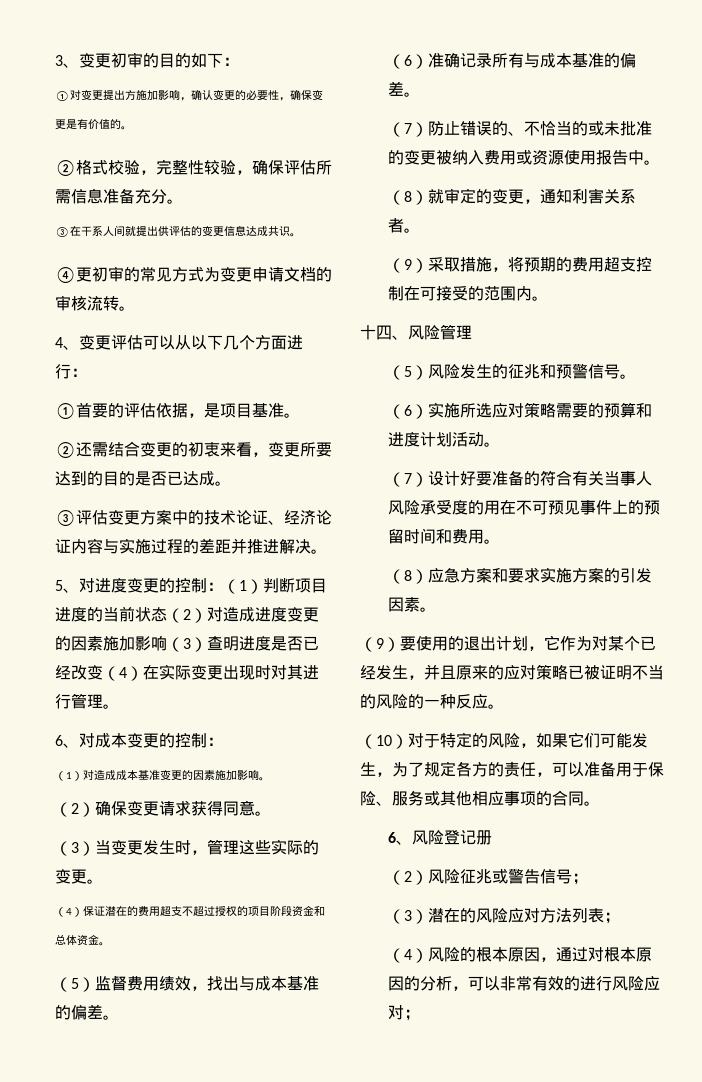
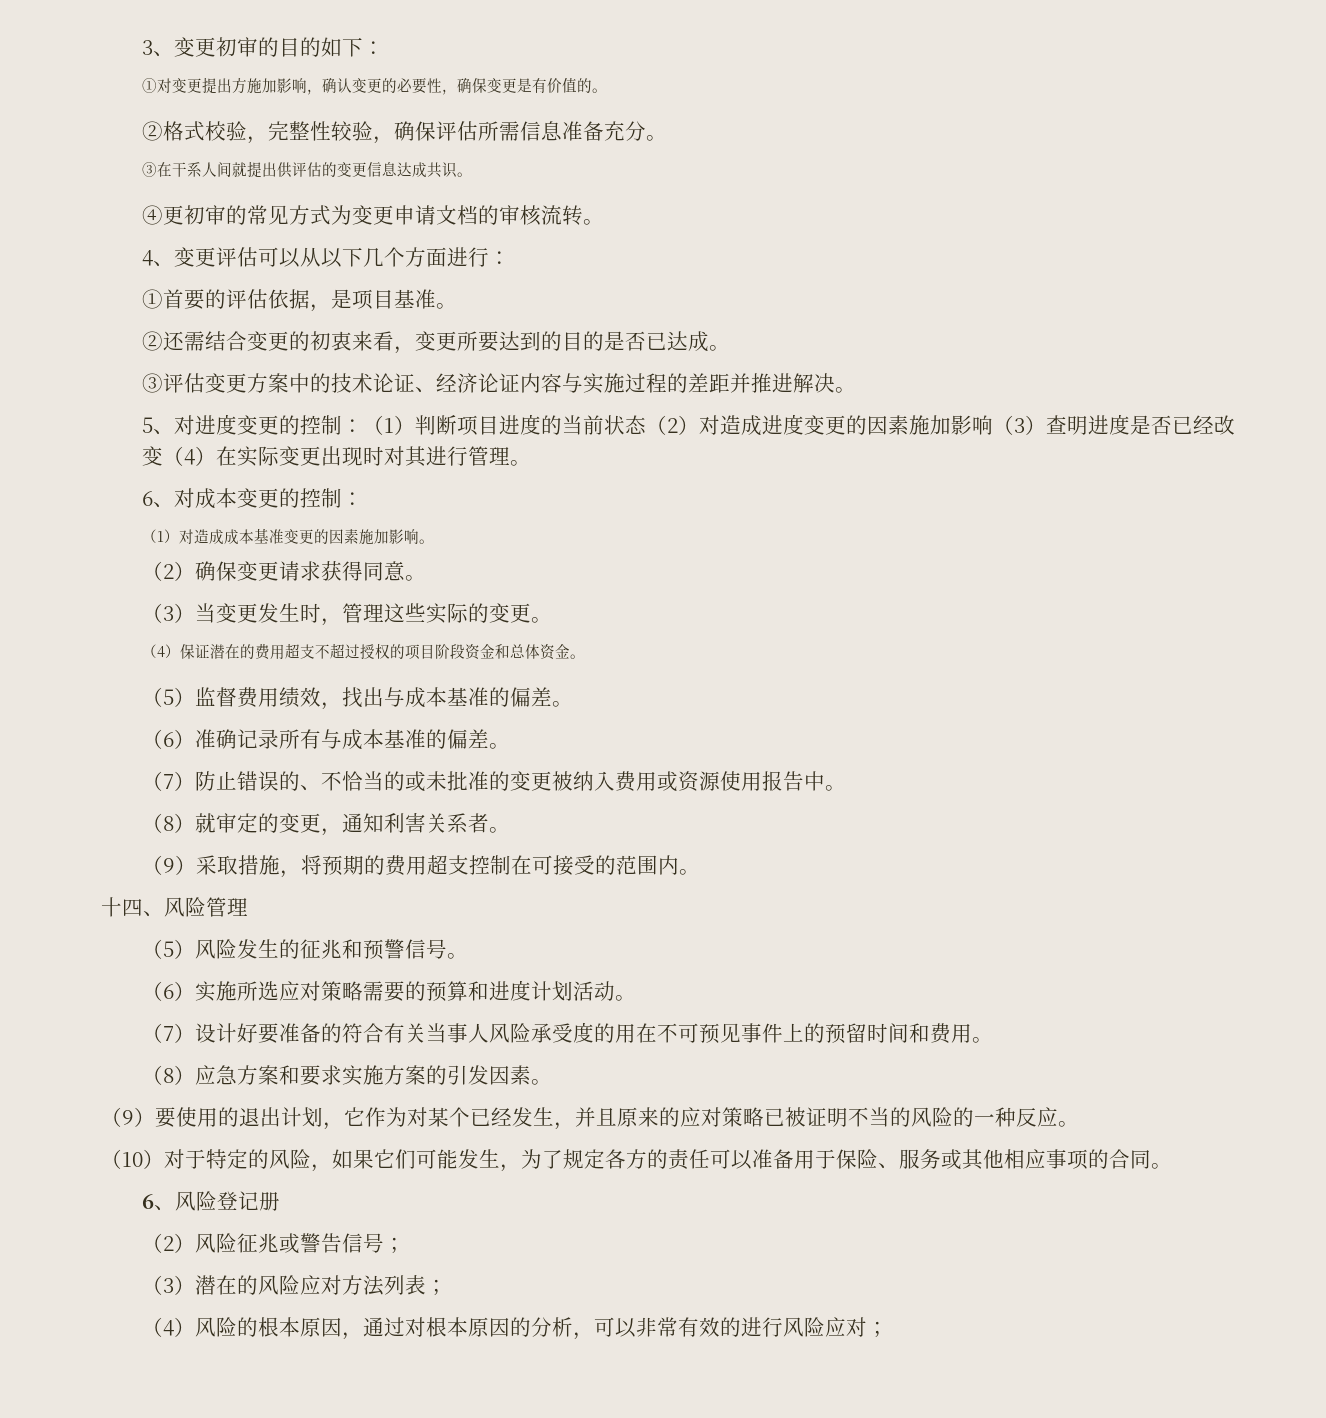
- （10）对于特定的风险，如果它们可能发生，为了规定各方的责任，可以准备用于保险、服务或其他相应事项的合同。
+ （10）对于特定的风险，如果它们可能发生，为了规定各方的责任可以准备用于保险、服务或其他相应事项的合同。

